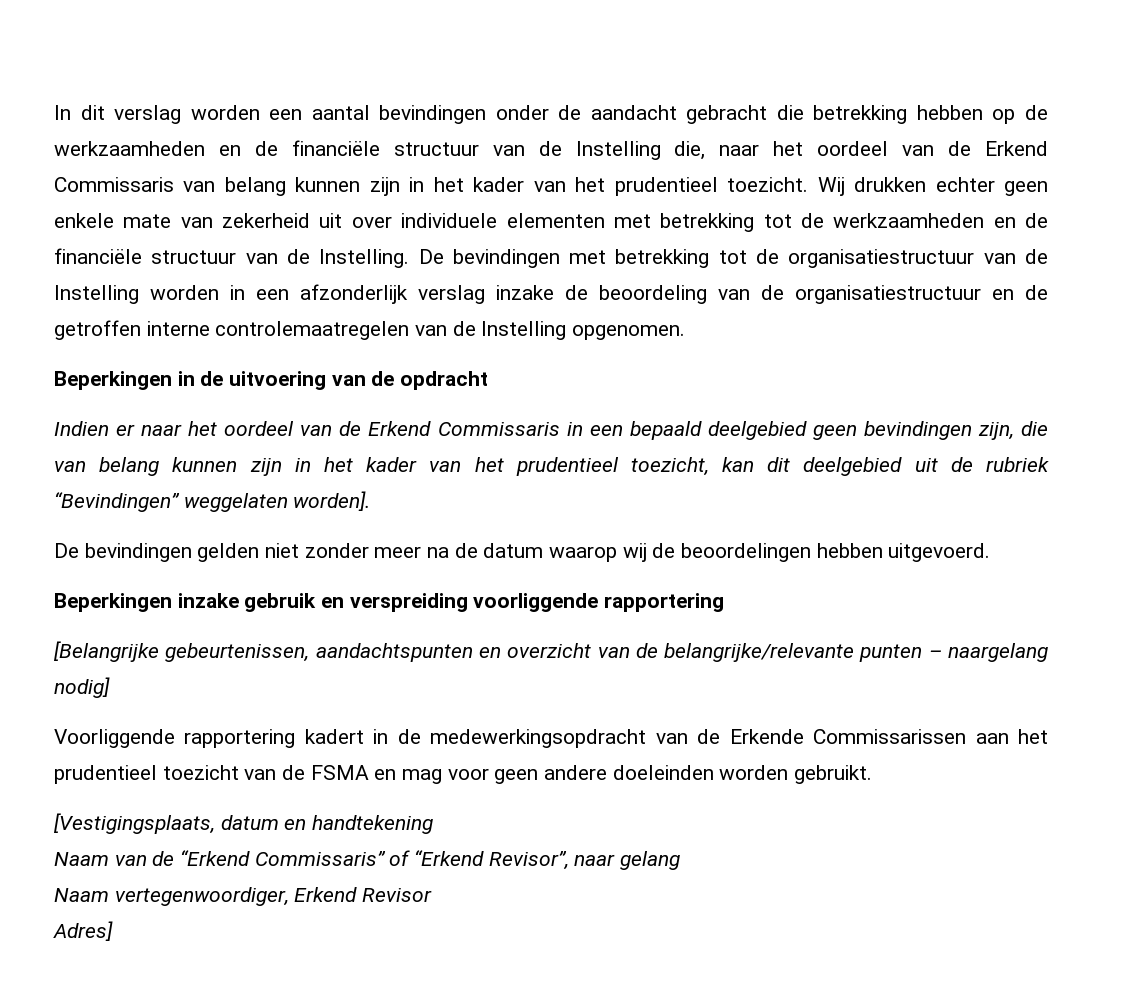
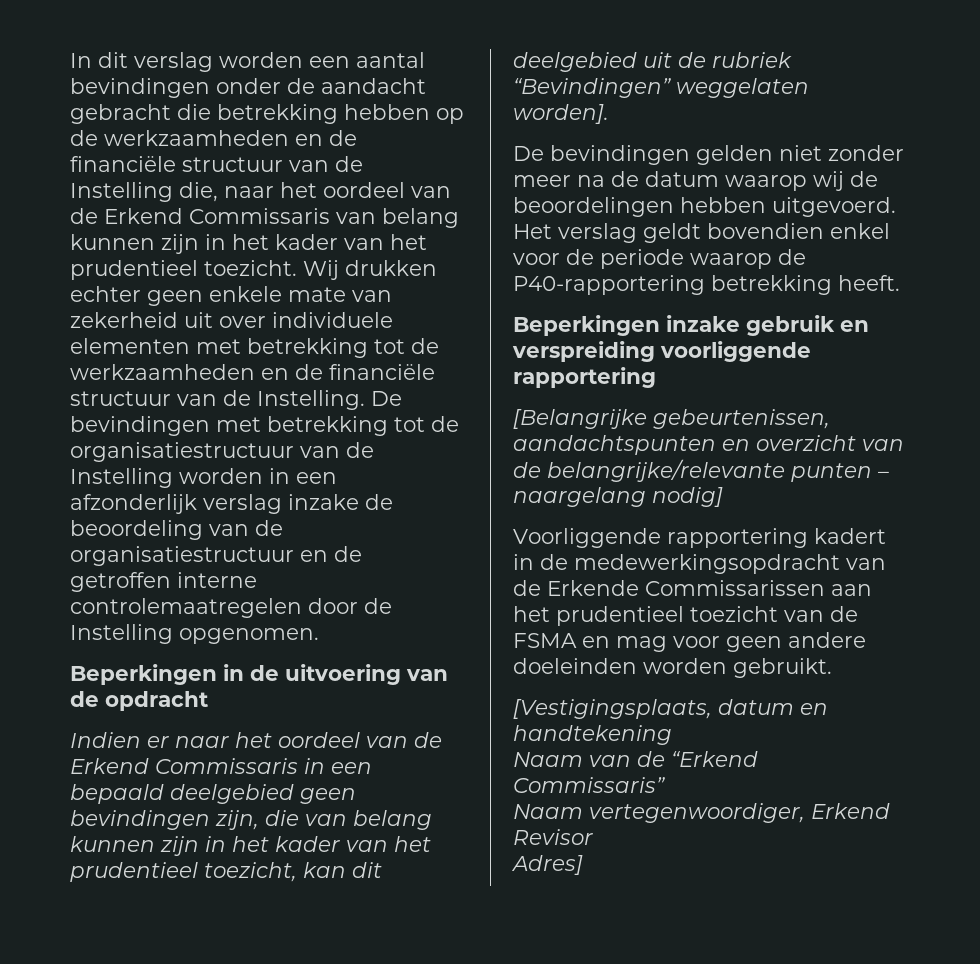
- De bevindingen met betrekking tot de organisatiestructuur van de Instelling worden in een afzonderlijk verslag inzake de beoordeling van de organisatiestructuur en de getroffen interne controlemaatregelen van de Instelling opgenomen.
+ De bevindingen met betrekking tot de organisatiestructuur van de Instelling worden in een afzonderlijk verslag inzake de beoordeling van de organisatiestructuur en de getroffen interne controlemaatregelen door de Instelling opgenomen.
+ Het verslag geldt bovendien enkel voor de periode waarop de P40-rapportering betrekking heeft.
- Naam van de “Erkend Commissaris” of “Erkend Revisor”, naar gelang
+ Naam van de “Erkend Commissaris”

